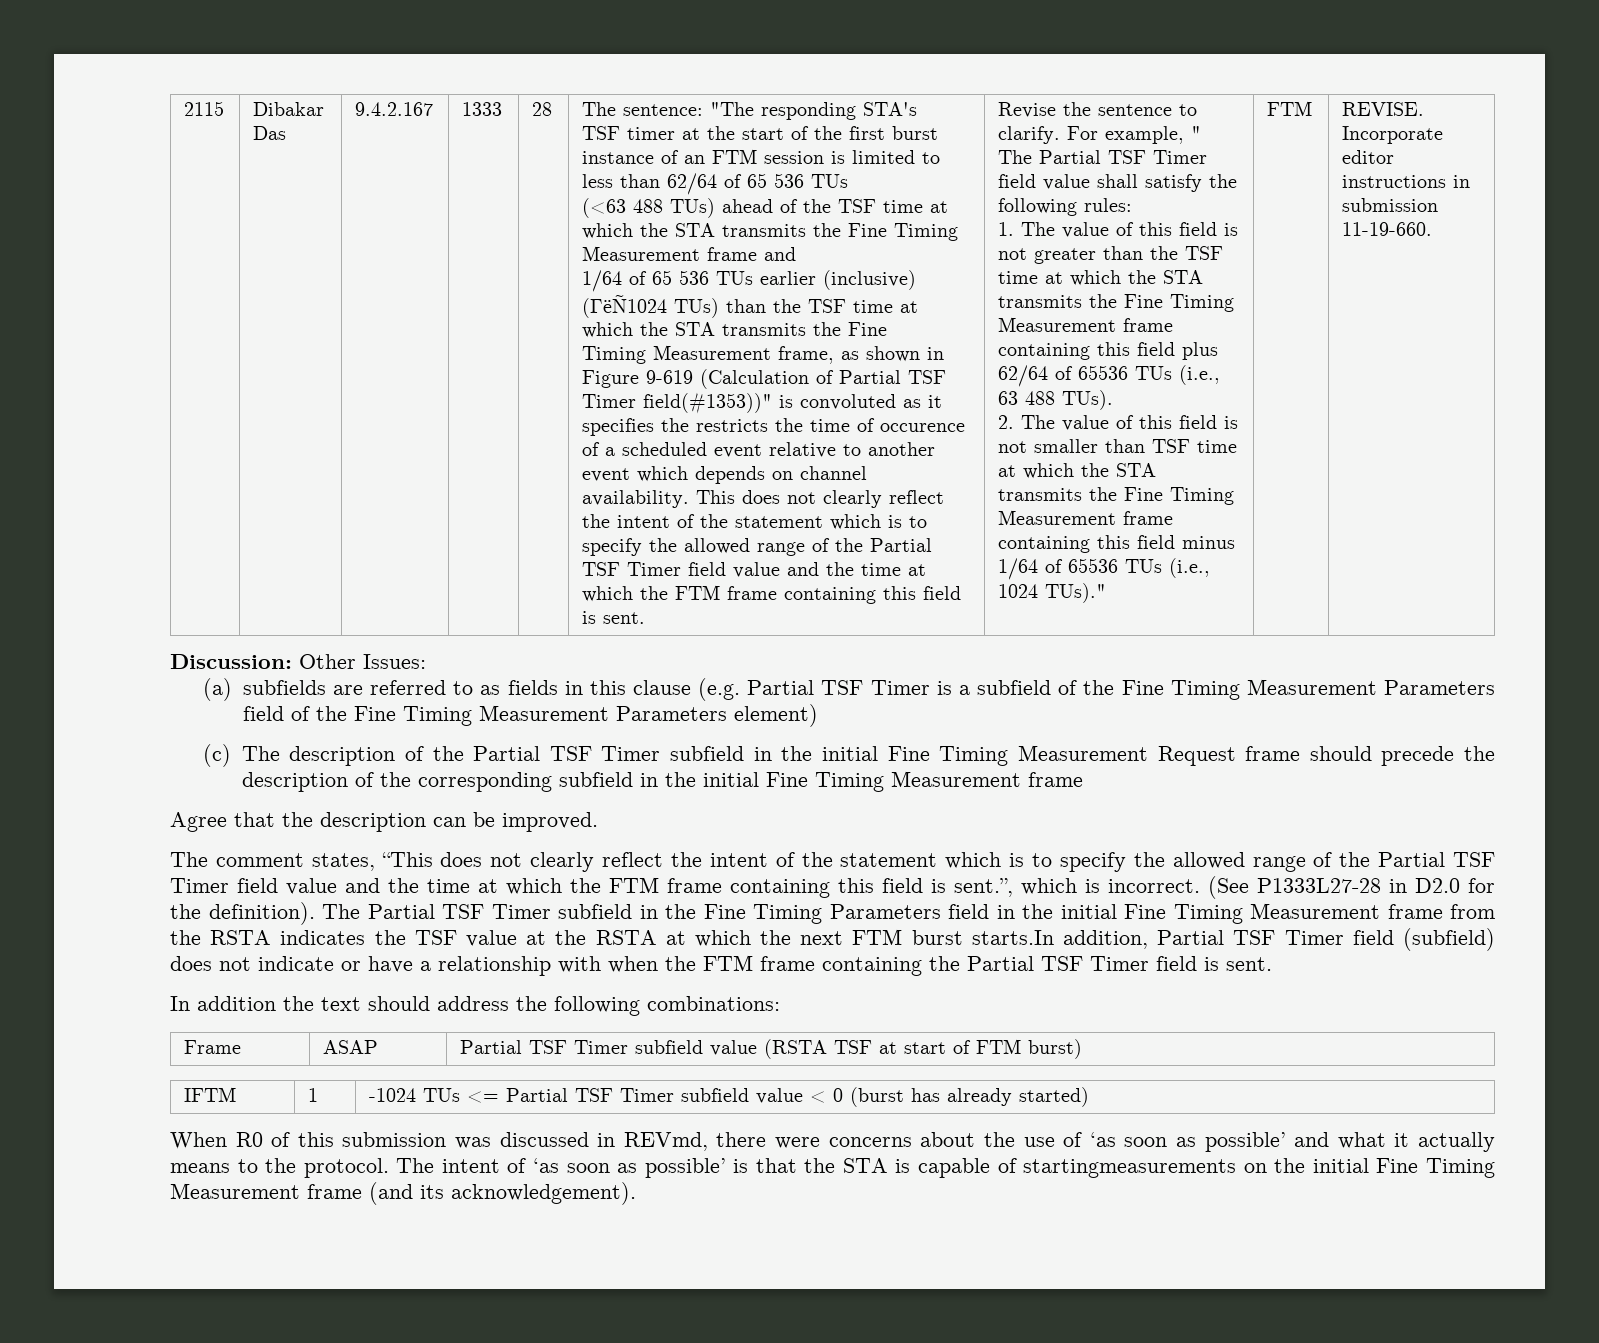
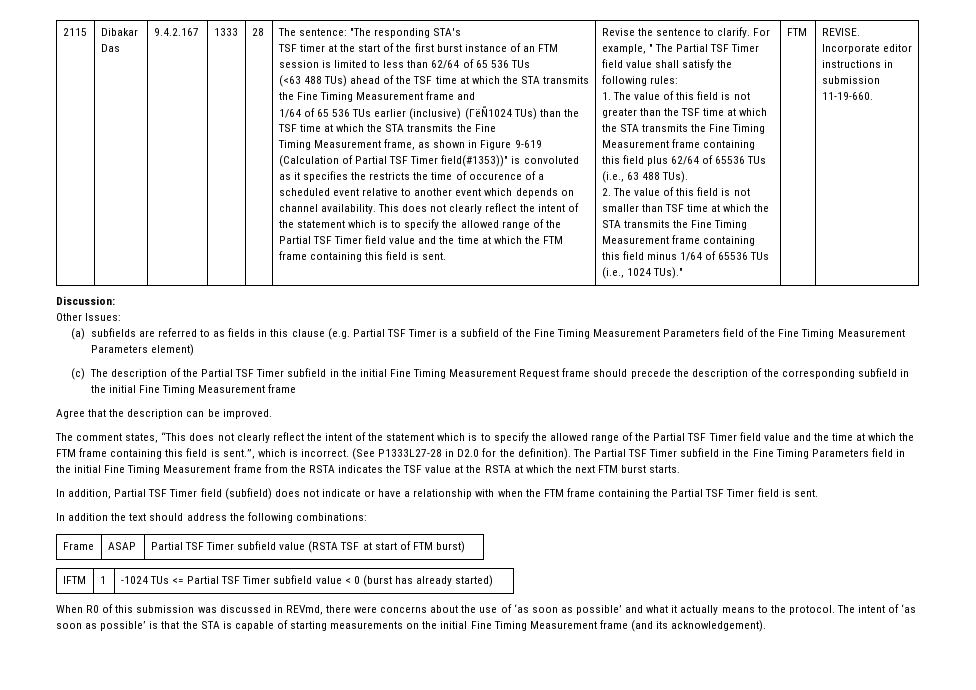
- Discussion: Other Issues:
+ Discussion:
+ Other Issues:
- The Partial TSF Timer subfield in the Fine Timing Parameters field in the initial Fine Timing Measurement frame from the RSTA indicates the TSF value at the RSTA at which the next FTM burst starts.In addition, Partial TSF Timer field (subfield) does not indicate or have a relationship with when the FTM frame containing the Partial TSF Timer field is sent.
+ The Partial TSF Timer subfield in the Fine Timing Parameters field in the initial Fine Timing Measurement frame from the RSTA indicates the TSF value at the RSTA at which the next FTM burst starts.
+ In addition, Partial TSF Timer field (subfield) does not indicate or have a relationship with when the FTM frame containing the Partial TSF Timer field is sent.
- The intent of ‘as soon as possible’ is that the STA is capable of startingmeasurements on the initial Fine Timing Measurement frame (and its acknowledgement).
+ The intent of ‘as soon as possible’ is that the STA is capable of starting measurements on the initial Fine Timing Measurement frame (and its acknowledgement).

